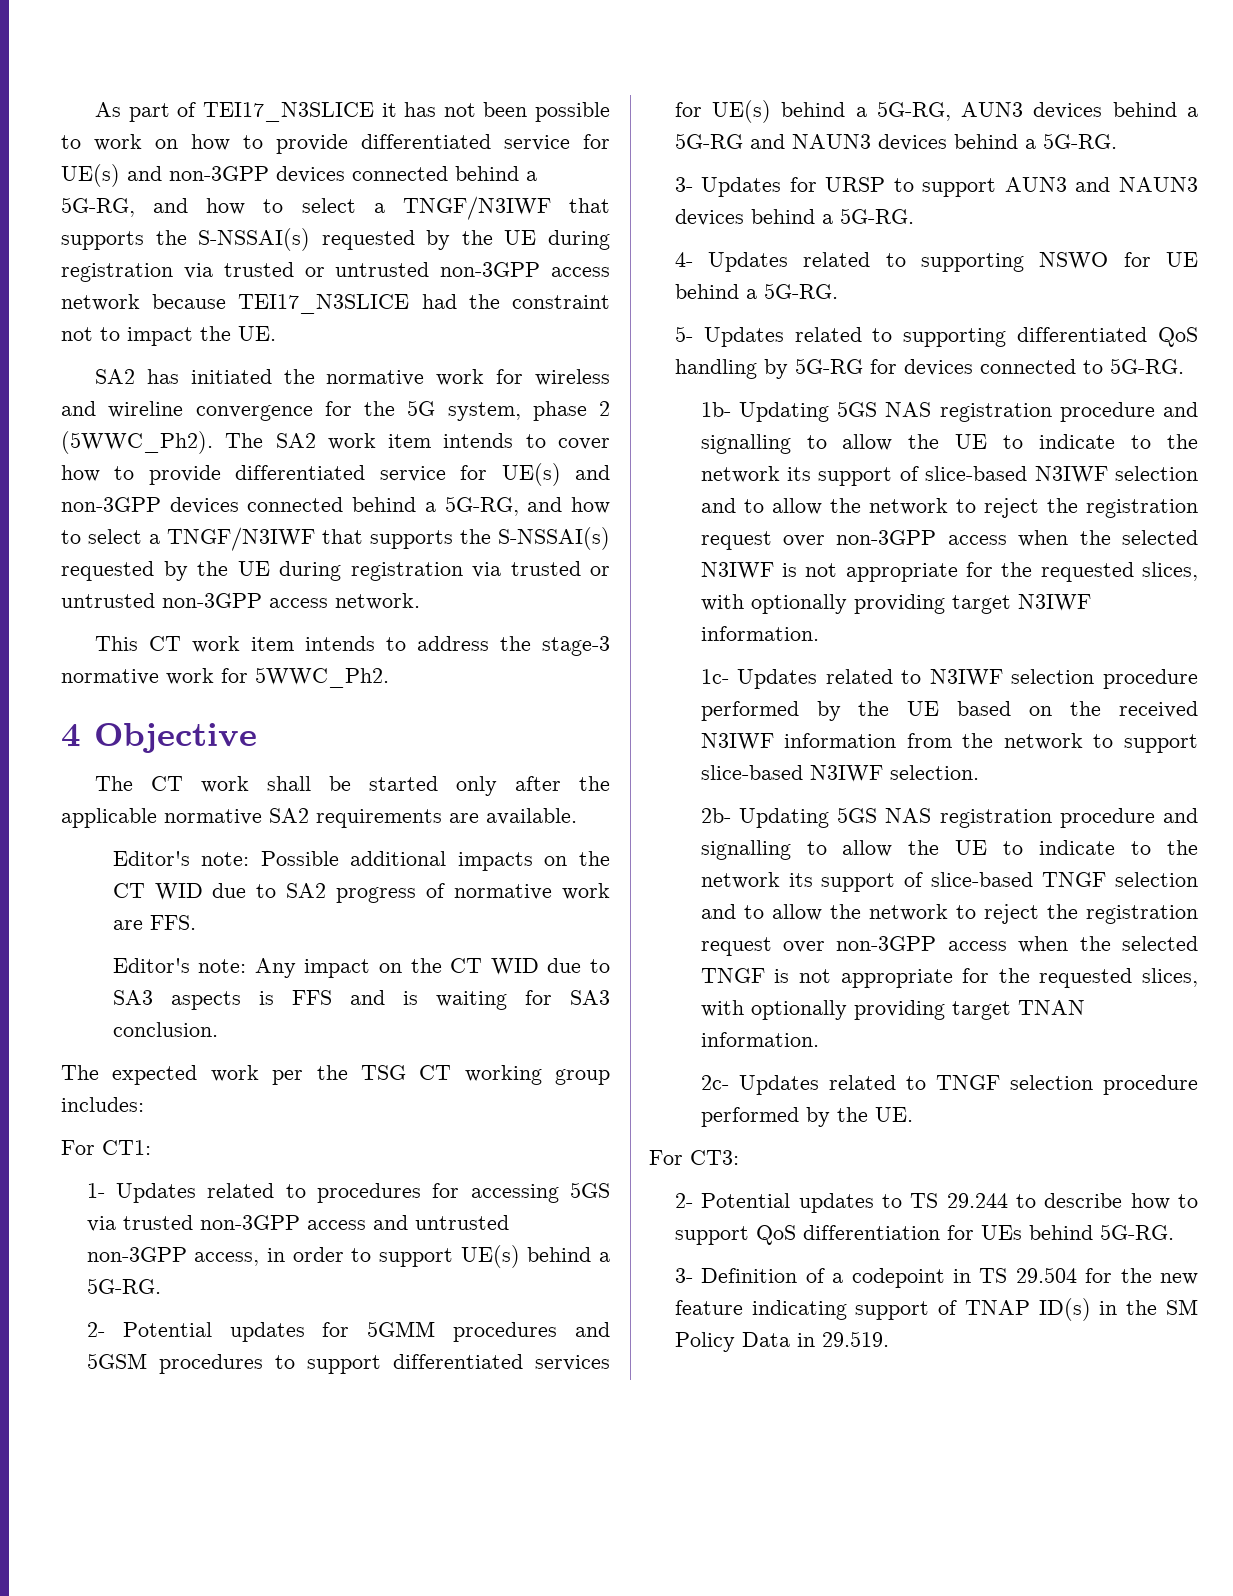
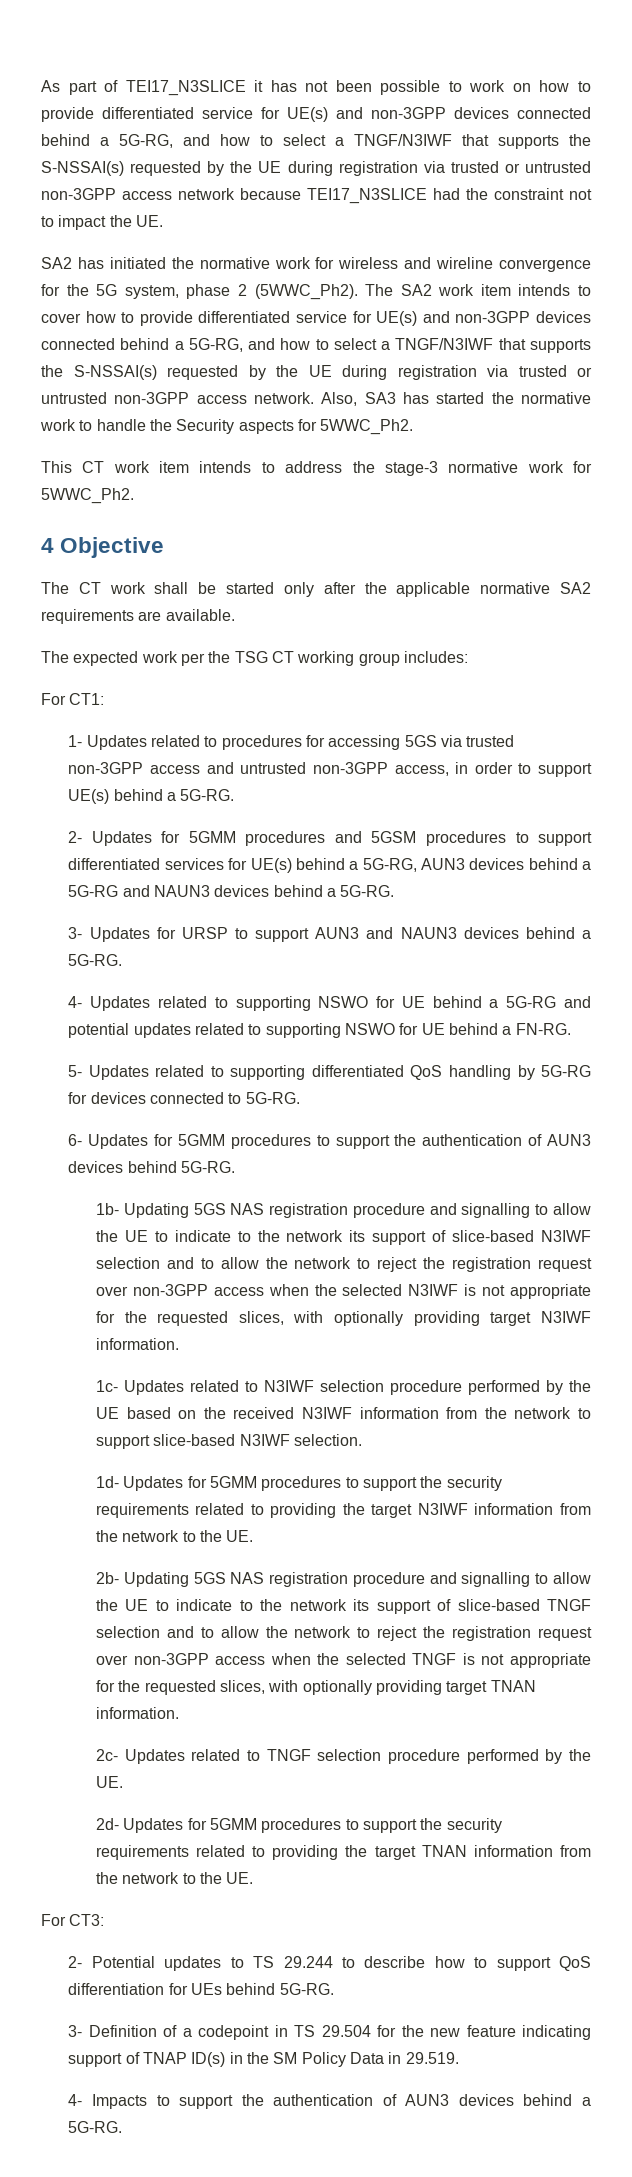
+ Also, SA3 has started the normative work to handle the Security aspects for 5WWC_Ph2.
- Editor's note: Possible additional impacts on the CT WID due to SA2 progress of normative work are FFS.
- Editor's note: Any impact on the CT WID due to SA3 aspects is FFS and is waiting for SA3 conclusion.
- 2- Potential updates for 5GMM procedures and 5GSM procedures to support differentiated services for UE(s) behind a 5G-RG, AUN3 devices behind a 5G-RG and NAUN3 devices behind a 5G-RG.
+ 2- Updates for 5GMM procedures and 5GSM procedures to support differentiated services for UE(s) behind a 5G-RG, AUN3 devices behind a 5G-RG and NAUN3 devices behind a 5G-RG.
- 4- Updates related to supporting NSWO for UE behind a 5G-RG.
+ 4- Updates related to supporting NSWO for UE behind a 5G-RG and potential updates related to supporting NSWO for UE behind a FN-RG.
+ 6- Updates for 5GMM procedures to support the authentication of AUN3 devices behind 5G-RG.
+ 1d- Updates for 5GMM procedures to support the security requirements related to providing the target N3IWF information from the network to the UE.
+ 2d- Updates for 5GMM procedures to support the security requirements related to providing the target TNAN information from the network to the UE.
+ 4- Impacts to support the authentication of AUN3 devices behind a 5G-RG.

